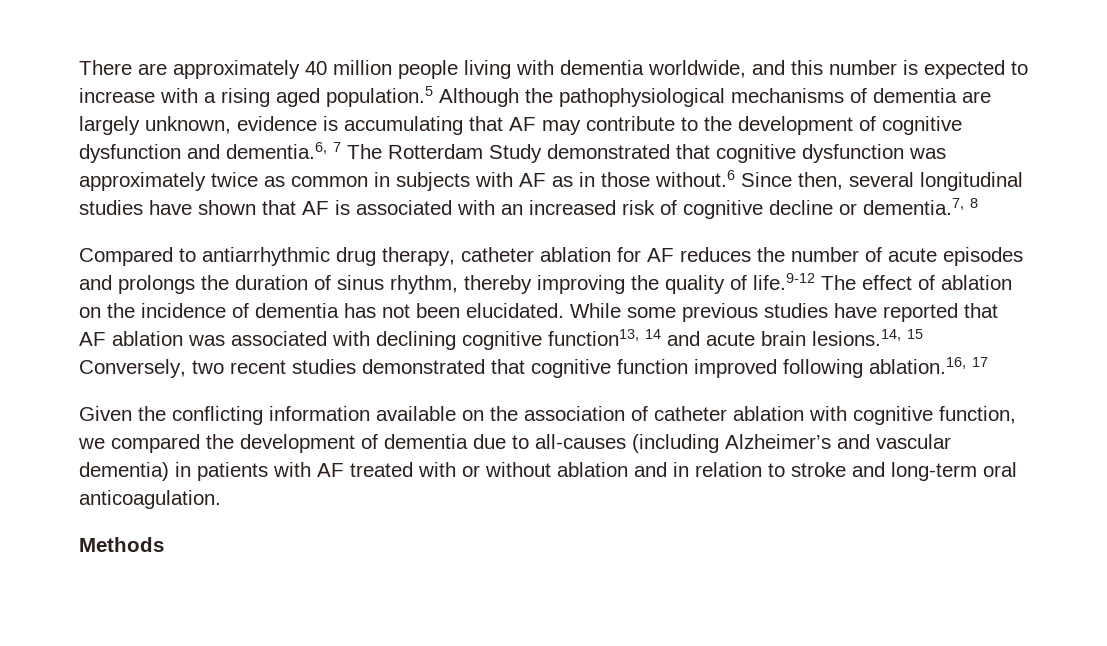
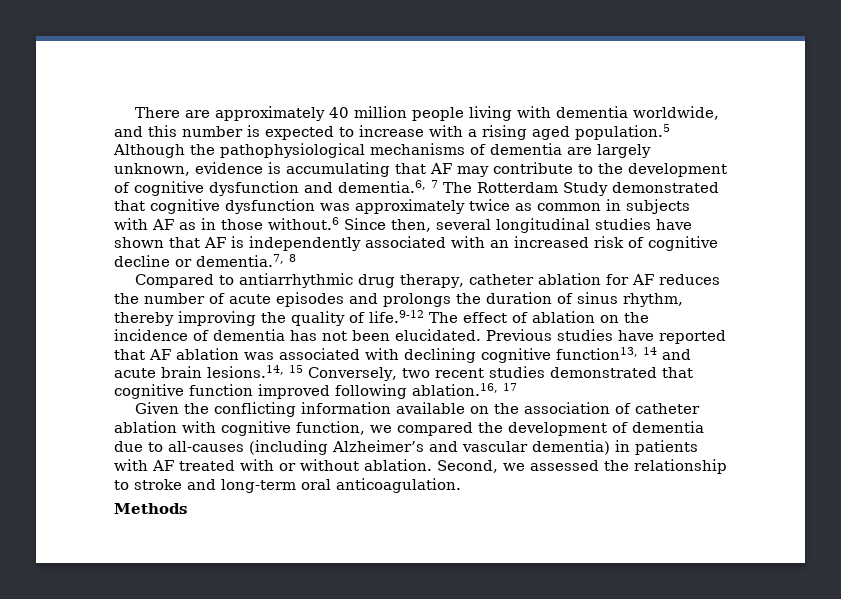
- There are approximately 40 million people living with dementia worldwide, and this number is expected to increase with a rising aged population.5 Although the pathophysiological mechanisms of dementia are largely unknown, evidence is accumulating that AF may contribute to the development of cognitive dysfunction and dementia.6, 7 The Rotterdam Study demonstrated that cognitive dysfunction was approximately twice as common in subjects with AF as in those without.6 Since then, several longitudinal studies have shown that AF is associated with an increased risk of cognitive decline or dementia.7, 8
+ There are approximately 40 million people living with dementia worldwide, and this number is expected to increase with a rising aged population.5 Although the pathophysiological mechanisms of dementia are largely unknown, evidence is accumulating that AF may contribute to the development of cognitive dysfunction and dementia.6, 7 The Rotterdam Study demonstrated that cognitive dysfunction was approximately twice as common in subjects with AF as in those without.6 Since then, several longitudinal studies have shown that AF is independently associated with an increased risk of cognitive decline or dementia.7, 8
- While some previous studies have reported that AF ablation was associated with declining cognitive function13, 14 and acute brain lesions.14, 15 Conversely, two recent studies demonstrated that cognitive function improved following ablation.16, 17
+ Previous studies have reported that AF ablation was associated with declining cognitive function13, 14 and acute brain lesions.14, 15 Conversely, two recent studies demonstrated that cognitive function improved following ablation.16, 17
- Given the conflicting information available on the association of catheter ablation with cognitive function, we compared the development of dementia due to all-causes (including Alzheimer’s and vascular dementia) in patients with AF treated with or without ablation and in relation to stroke and long-term oral anticoagulation.
+ Given the conflicting information available on the association of catheter ablation with cognitive function, we compared the development of dementia due to all-causes (including Alzheimer’s and vascular dementia) in patients with AF treated with or without ablation. Second, we assessed the relationship to stroke and long-term oral anticoagulation.

